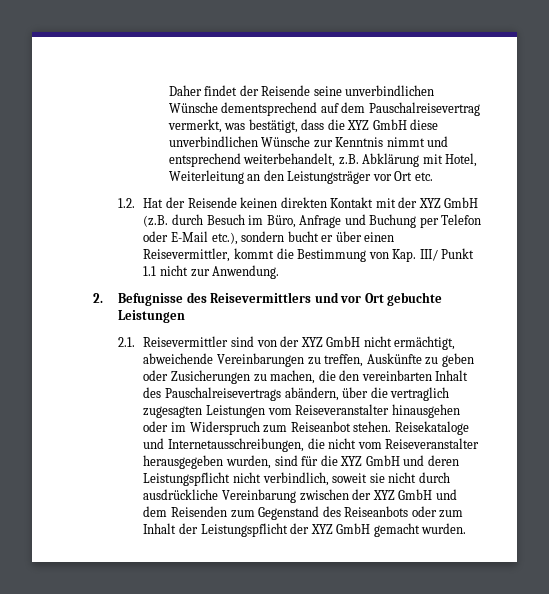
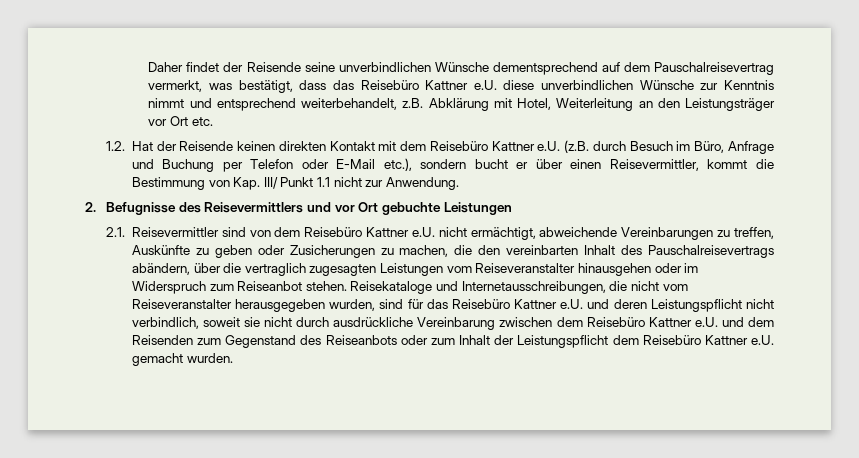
- Daher findet der Reisende seine unverbindlichen Wünsche dementsprechend auf dem Pauschalreisevertrag vermerkt, was bestätigt, dass die XYZ GmbH diese unverbindlichen Wünsche zur Kenntnis nimmt und entsprechend weiterbehandelt, z.B. Abklärung mit Hotel, Weiterleitung an den Leistungsträger vor Ort etc.
+ Daher findet der Reisende seine unverbindlichen Wünsche dementsprechend auf dem Pauschalreisevertrag vermerkt, was bestätigt, dass das Reisebüro Kattner e.U. diese unverbindlichen Wünsche zur Kenntnis nimmt und entsprechend weiterbehandelt, z.B. Abklärung mit Hotel, Weiterleitung an den Leistungsträger vor Ort etc.
- 1.2. Hat der Reisende keinen direkten Kontakt mit der XYZ GmbH (z.B. durch Besuch im Büro, Anfrage und Buchung per Telefon oder E-Mail etc.), sondern bucht er über einen Reisevermittler, kommt die Bestimmung von Kap. III/ Punkt 1.1 nicht zur Anwendung.
+ 1.2. Hat der Reisende keinen direkten Kontakt mit dem Reisebüro Kattner e.U. (z.B. durch Besuch im Büro, Anfrage und Buchung per Telefon oder E-Mail etc.), sondern bucht er über einen Reisevermittler, kommt die Bestimmung von Kap. III/ Punkt 1.1 nicht zur Anwendung.
- 2.1. Reisevermittler sind von der XYZ GmbH nicht ermächtigt, abweichende Vereinbarungen zu treffen, Auskünfte zu geben oder Zusicherungen zu machen, die den vereinbarten Inhalt des Pauschalreisevertrags abändern, über die vertraglich zugesagten Leistungen vom Reiseveranstalter hinausgehen oder im Widerspruch zum Reiseanbot stehen.
+ 2.1. Reisevermittler sind von dem Reisebüro Kattner e.U. nicht ermächtigt, abweichende Vereinbarungen zu treffen, Auskünfte zu geben oder Zusicherungen zu machen, die den vereinbarten Inhalt des Pauschalreisevertrags abändern, über die vertraglich zugesagten Leistungen vom Reiseveranstalter hinausgehen oder im Widerspruch zum Reiseanbot stehen.
- Reisekataloge und Internetausschreibungen, die nicht vom Reiseveranstalter herausgegeben wurden, sind für die XYZ GmbH und deren Leistungspflicht nicht verbindlich, soweit sie nicht durch ausdrückliche Vereinbarung zwischen der XYZ GmbH und dem Reisenden zum Gegenstand des Reiseanbots oder zum Inhalt der Leistungspflicht der XYZ GmbH gemacht wurden.
+ Reisekataloge und Internetausschreibungen, die nicht vom Reiseveranstalter herausgegeben wurden, sind für das Reisebüro Kattner e.U. und deren Leistungspflicht nicht verbindlich, soweit sie nicht durch ausdrückliche Vereinbarung zwischen dem Reisebüro Kattner e.U. und dem Reisenden zum Gegenstand des Reiseanbots oder zum Inhalt der Leistungspflicht dem Reisebüro Kattner e.U. gemacht wurden.

